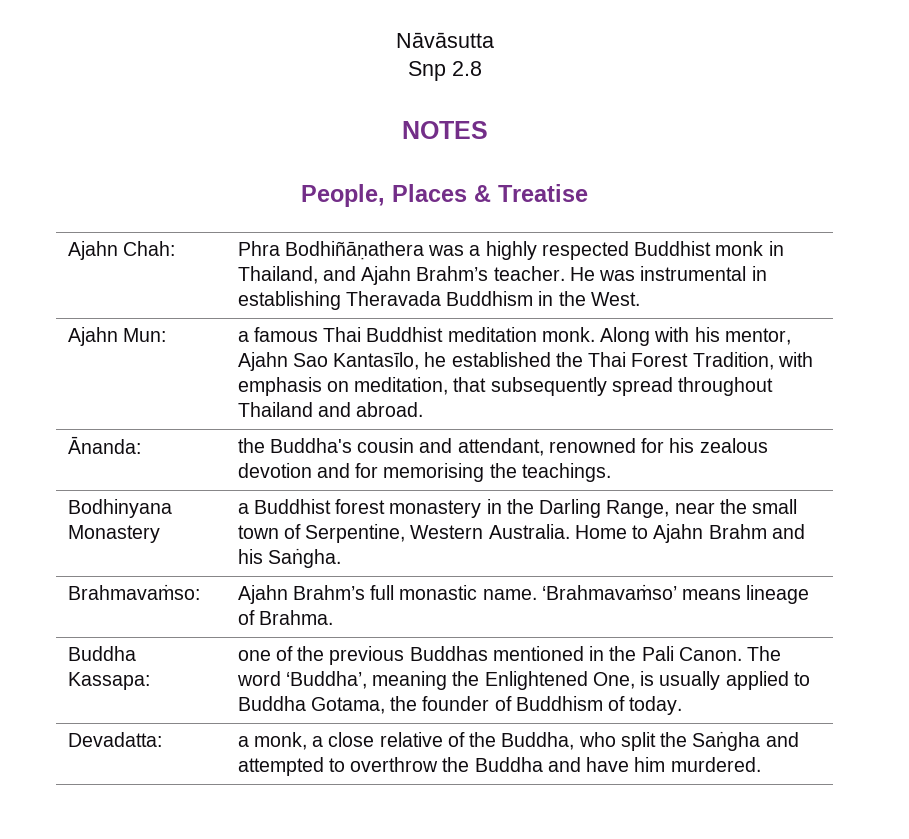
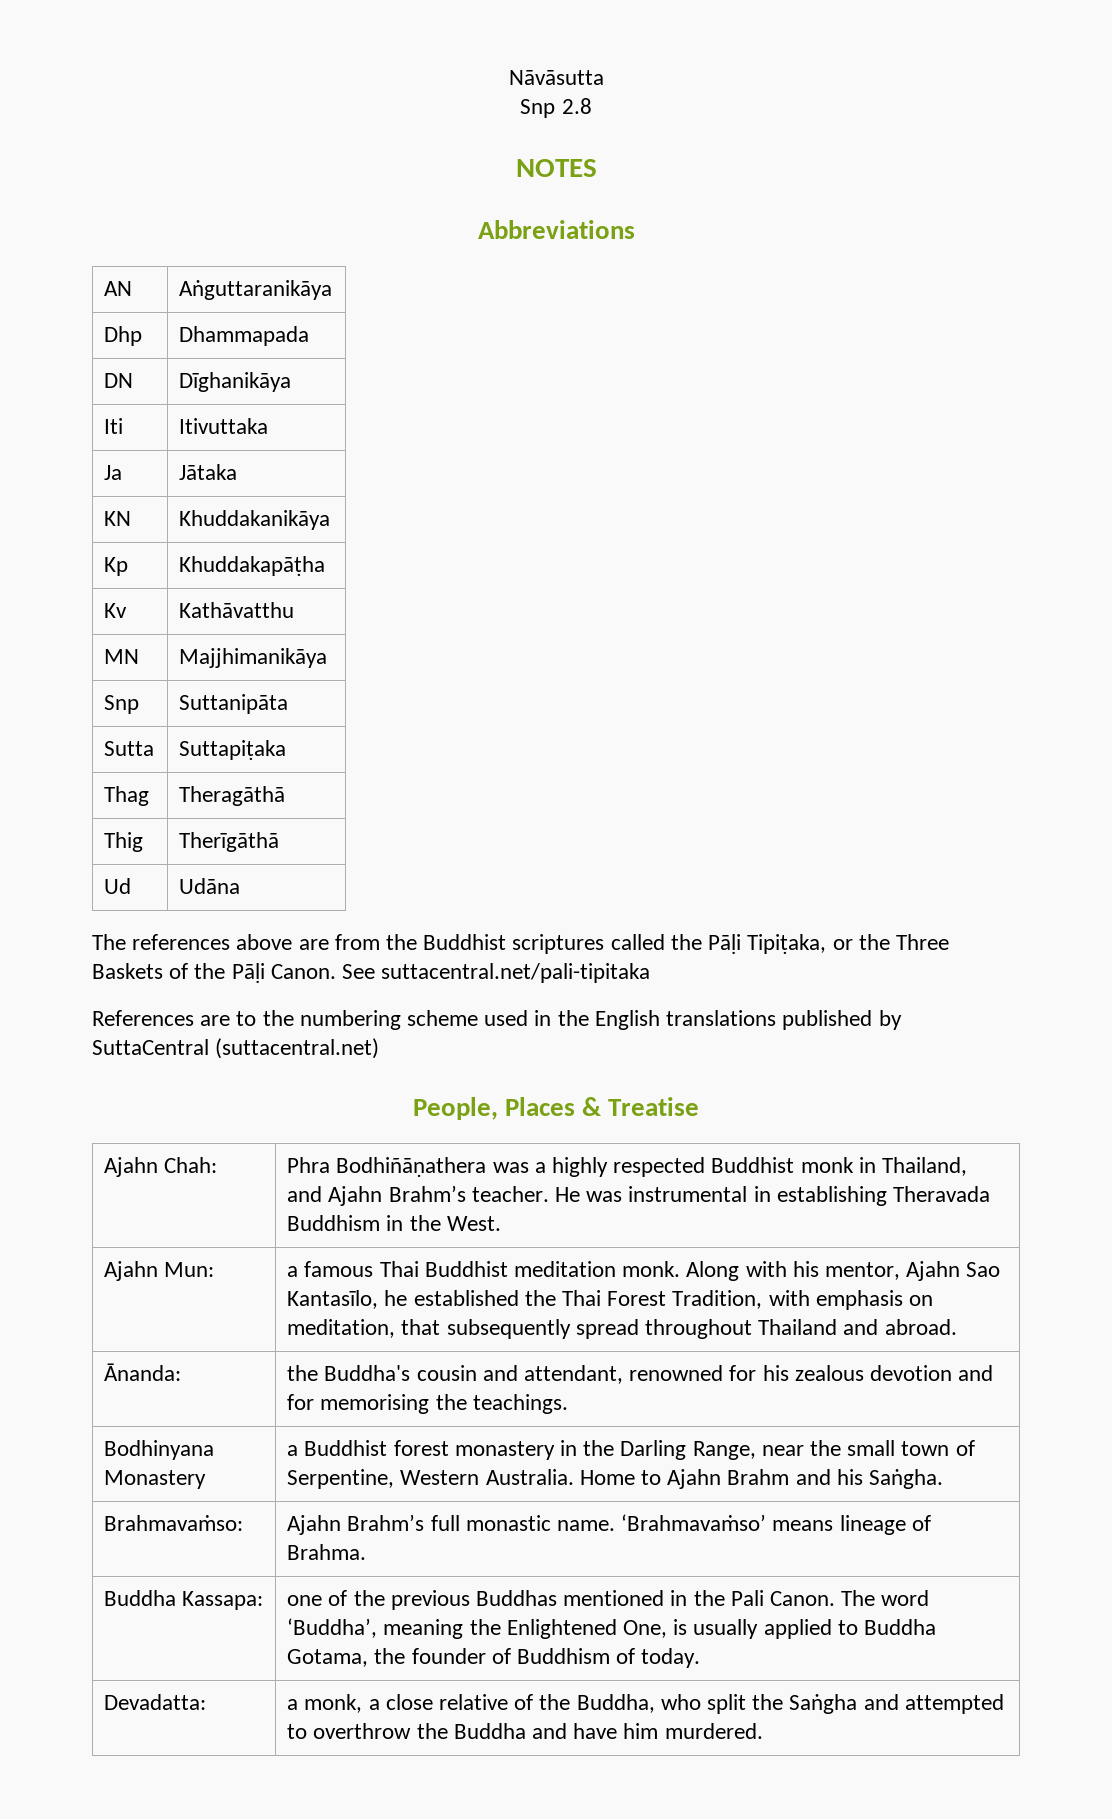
+ Abbreviations
+ AN | Aṅguttaranikāya
+ Dhp | Dhammapada
+ DN | Dīghanikāya
+ Iti | Itivuttaka
+ Ja | Jātaka
+ KN | Khuddakanikāya
+ Kp | Khuddakapāṭha
+ Kv | Kathāvatthu
+ MN | Majjhimanikāya
+ Snp | Suttanipāta
+ Sutta | Suttapiṭaka
+ Thag | Theragāthā
+ Thig | Therīgāthā
+ Ud | Udāna
+ The references above are from the Buddhist scriptures called the Pāḷi Tipiṭaka, or the Three Baskets of the Pāḷi Canon. See suttacentral.net/pali-tipitaka
+ References are to the numbering scheme used in the English translations published by SuttaCentral (suttacentral.net)

